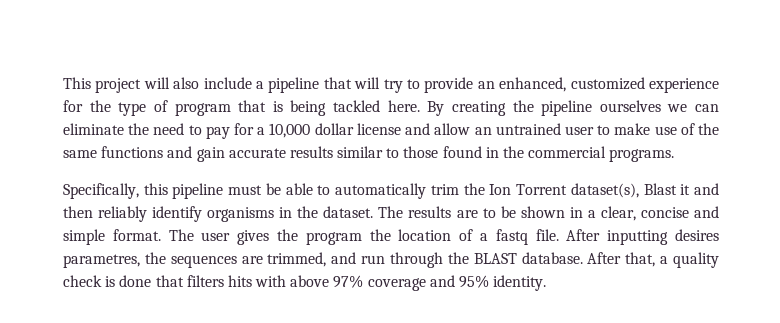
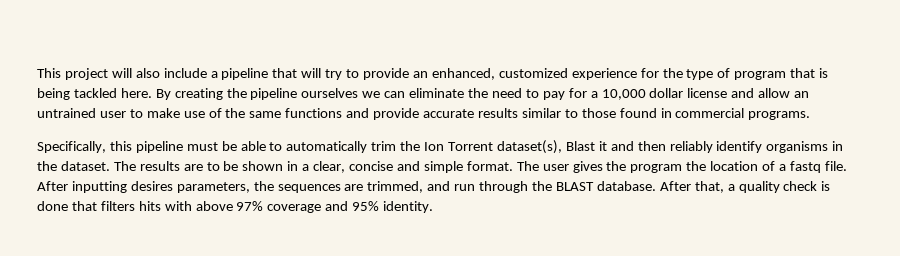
- By creating the pipeline ourselves we can eliminate the need to pay for a 10,000 dollar license and allow an untrained user to make use of the same functions and gain accurate results similar to those found in the commercial programs.
+ By creating the pipeline ourselves we can eliminate the need to pay for a 10,000 dollar license and allow an untrained user to make use of the same functions and provide accurate results similar to those found in commercial programs.
- After inputting desires parametres, the sequences are trimmed, and run through the BLAST database.
+ After inputting desires parameters, the sequences are trimmed, and run through the BLAST database.

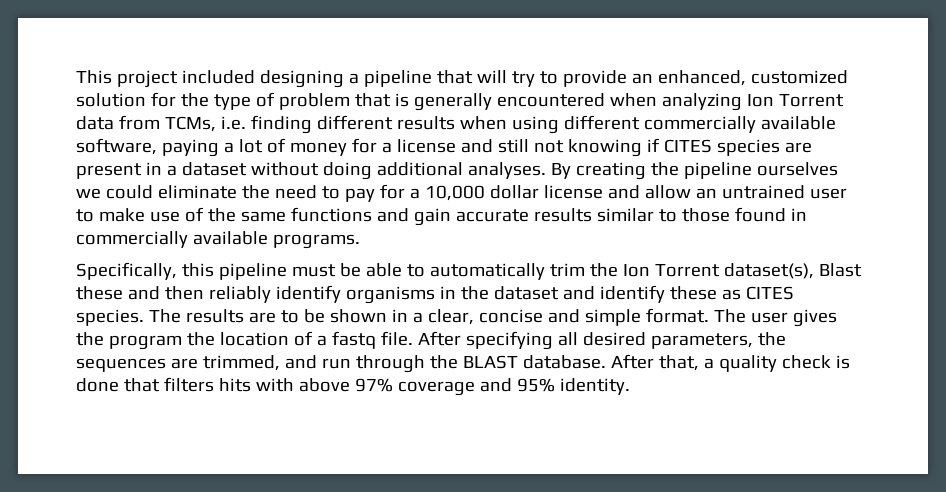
- This project will also include a pipeline that will try to provide an enhanced, customized experience for the type of program that is being tackled here.
+ This project included designing a pipeline that will try to provide an enhanced, customized solution for the type of problem that is generally encountered when analyzing Ion Torrent data from TCMs, i.e. finding different results when using different commercially available software, paying a lot of money for a license and still not knowing if CITES species are present in a dataset without doing additional analyses.
- By creating the pipeline ourselves we can eliminate the need to pay for a 10,000 dollar license and allow an untrained user to make use of the same functions and provide accurate results similar to those found in commercial programs.
+ By creating the pipeline ourselves we could eliminate the need to pay for a 10,000 dollar license and allow an untrained user to make use of the same functions and gain accurate results similar to those found in commercially available programs.
- Specifically, this pipeline must be able to automatically trim the Ion Torrent dataset(s), Blast it and then reliably identify organisms in the dataset.
+ Specifically, this pipeline must be able to automatically trim the Ion Torrent dataset(s), Blast these and then reliably identify organisms in the dataset and identify these as CITES species.
- After inputting desires parameters, the sequences are trimmed, and run through the BLAST database.
+ After specifying all desired parameters, the sequences are trimmed, and run through the BLAST database.

